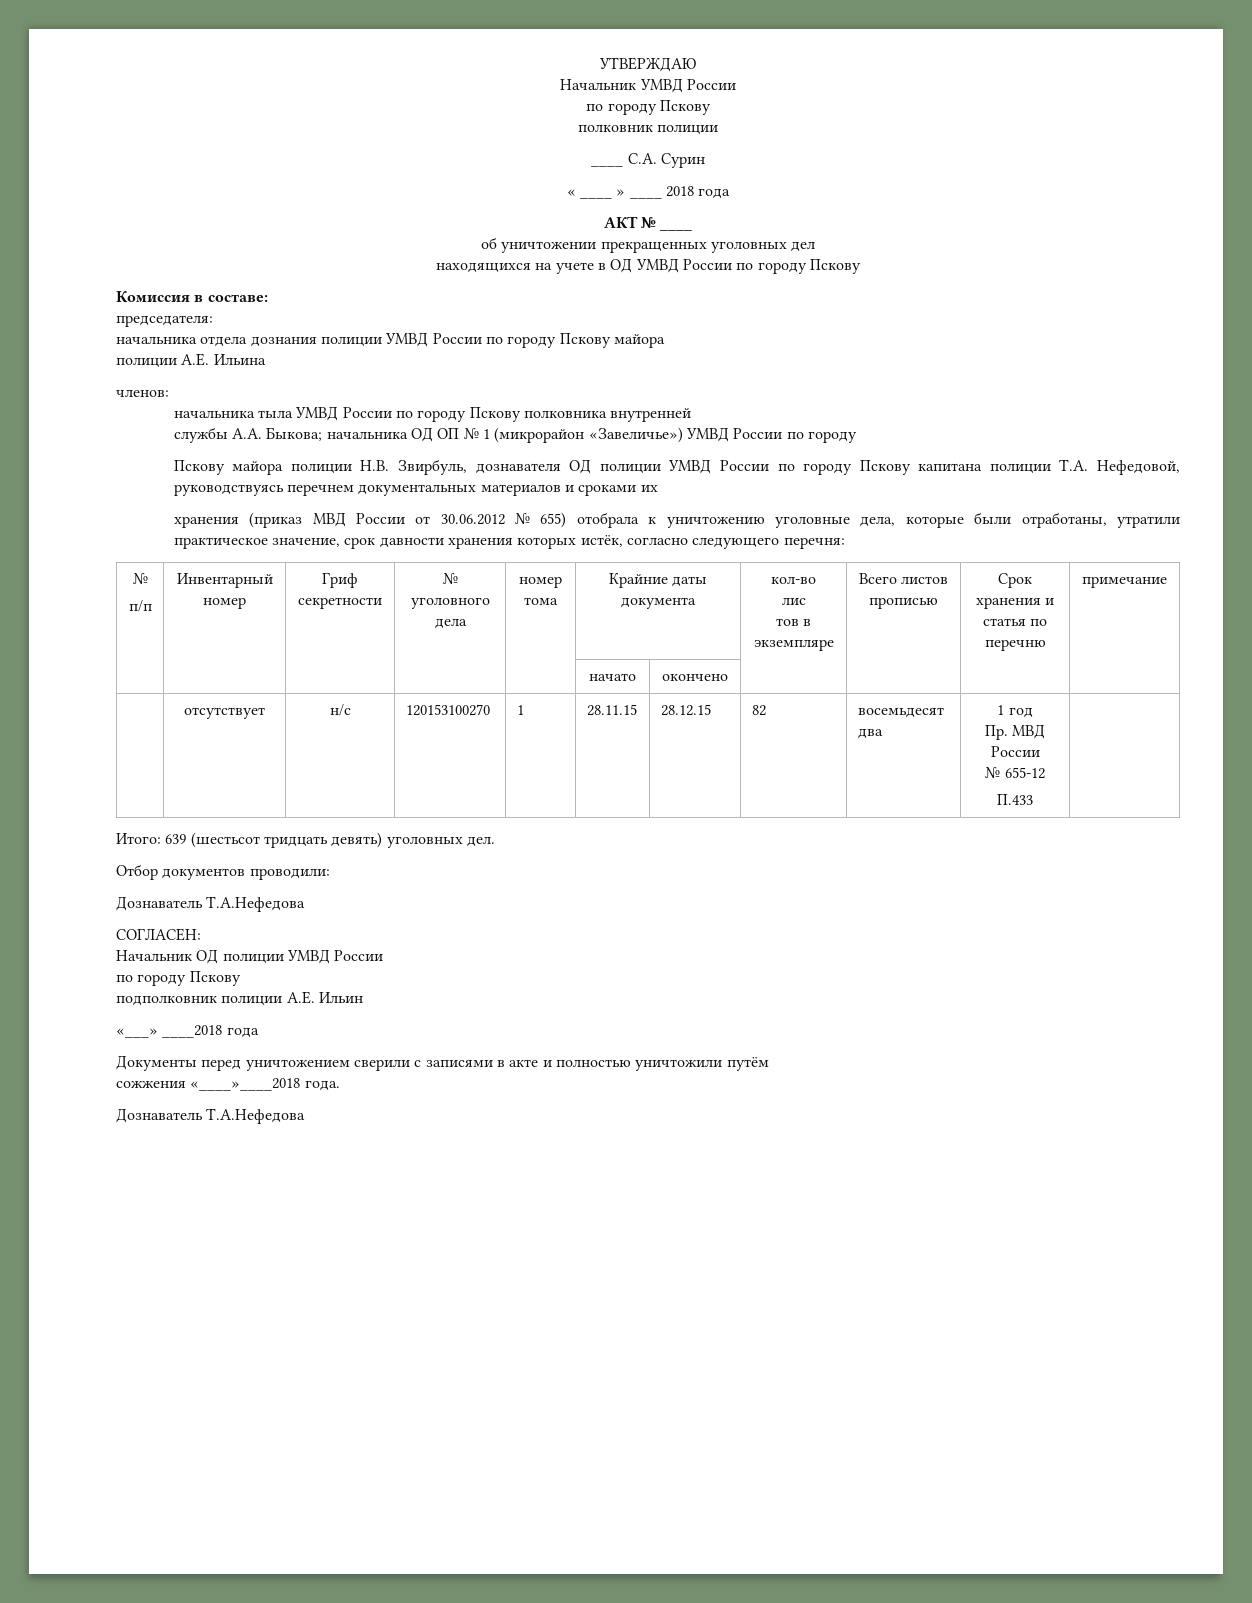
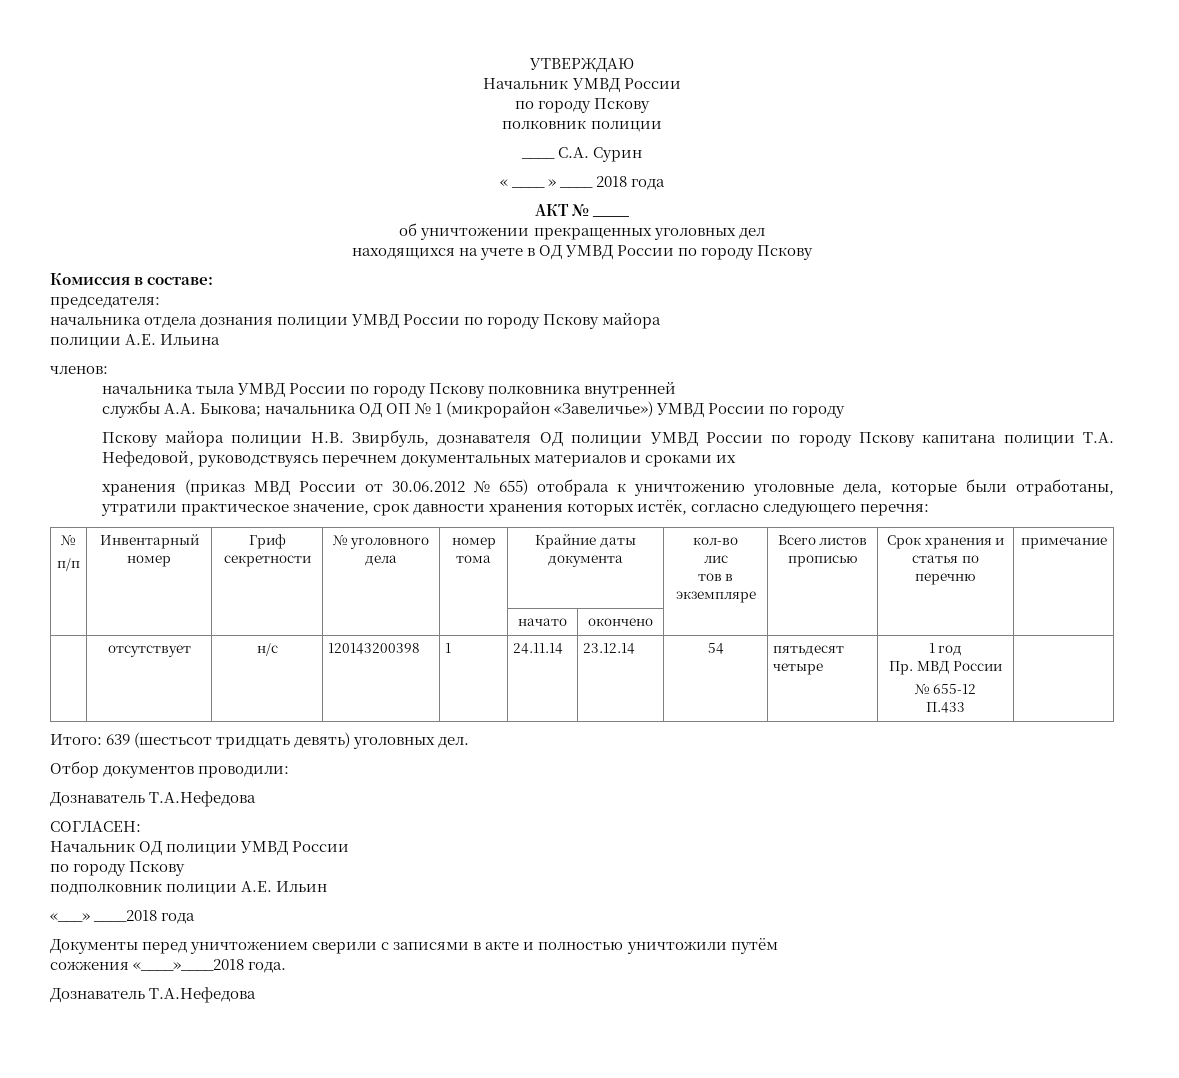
- | отсутствует | н/с | 120153100270 | 1 | 28.11.15 | 28.12.15 | 82 | восемьдесят два | 1 год
+ | отсутствует | н/с | 120143200398 | 1 | 24.11.14 | 23.12.14 | 54 | пятьдесят четыре | 1 год

